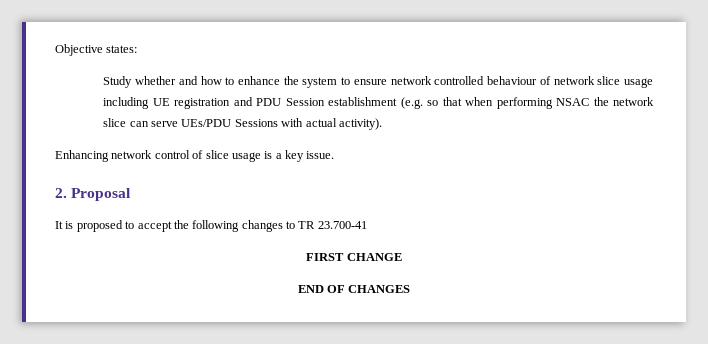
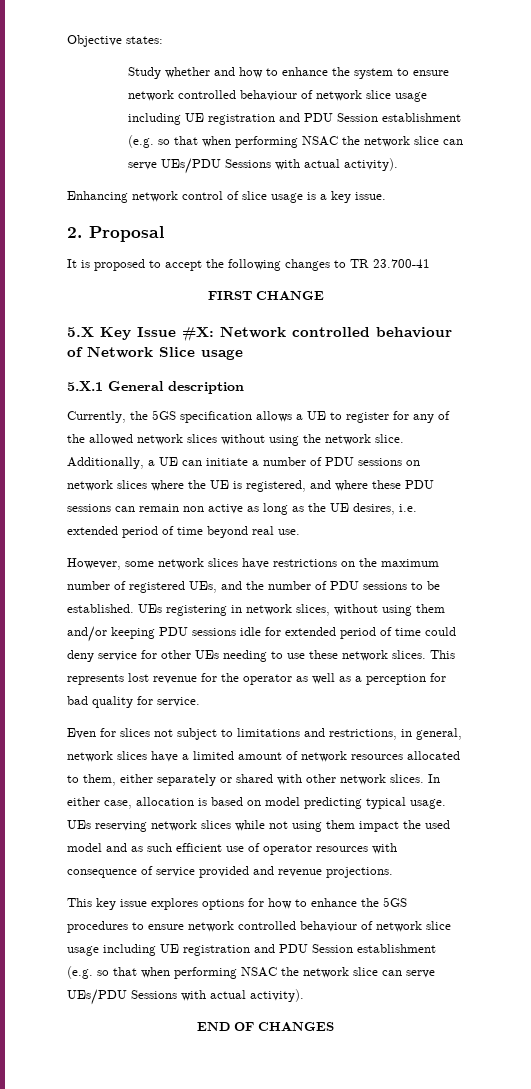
+ 5.X Key Issue #X: Network controlled behaviour of Network Slice usage
+ 5.X.1 General description
+ Currently, the 5GS specification allows a UE to register for any of the allowed network slices without using the network slice. Additionally, a UE can initiate a number of PDU sessions on network slices where the UE is registered, and where these PDU sessions can remain non active as long as the UE desires, i.e. extended period of time beyond real use.
+ However, some network slices have restrictions on the maximum number of registered UEs, and the number of PDU sessions to be established. UEs registering in network slices, without using them and/or keeping PDU sessions idle for extended period of time could deny service for other UEs needing to use these network slices. This represents lost revenue for the operator as well as a perception for bad quality for service.
+ Even for slices not subject to limitations and restrictions, in general, network slices have a limited amount of network resources allocated to them, either separately or shared with other network slices. In either case, allocation is based on model predicting typical usage. UEs reserving network slices while not using them impact the used model and as such efficient use of operator resources with consequence of service provided and revenue projections.
+ This key issue explores options for how to enhance the 5GS procedures to ensure network controlled behaviour of network slice usage including UE registration and PDU Session establishment (e.g. so that when performing NSAC the network slice can serve UEs/PDU Sessions with actual activity).

